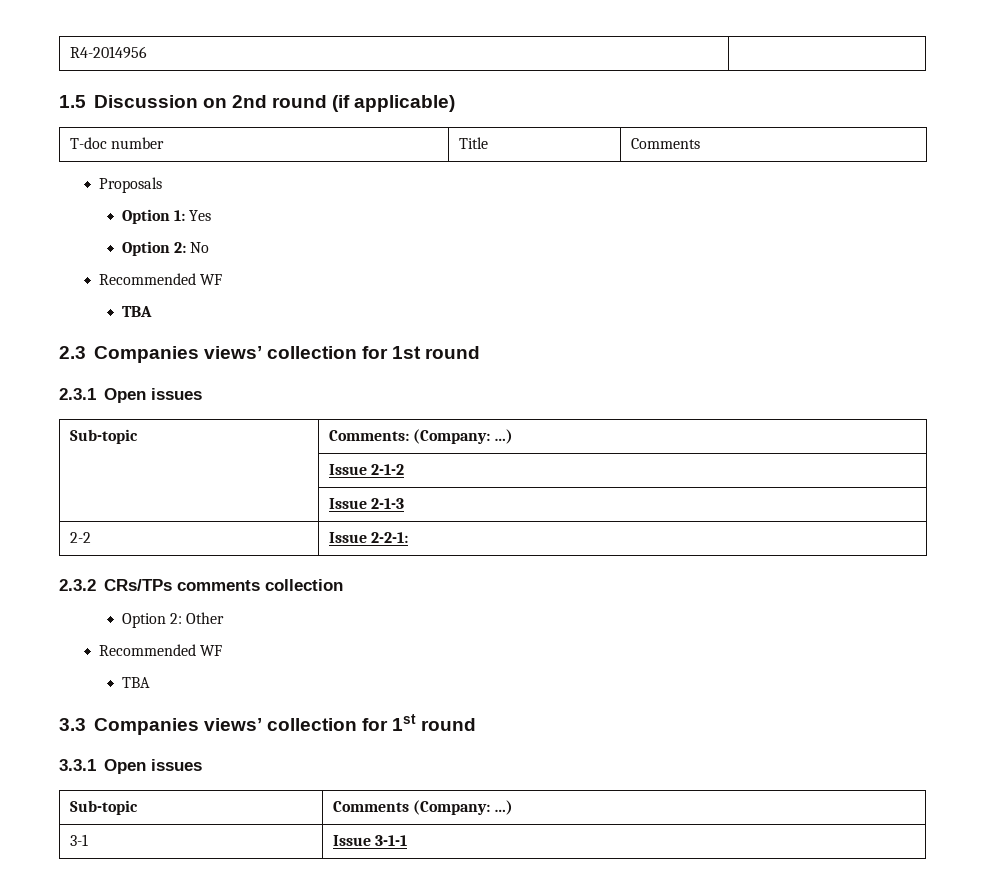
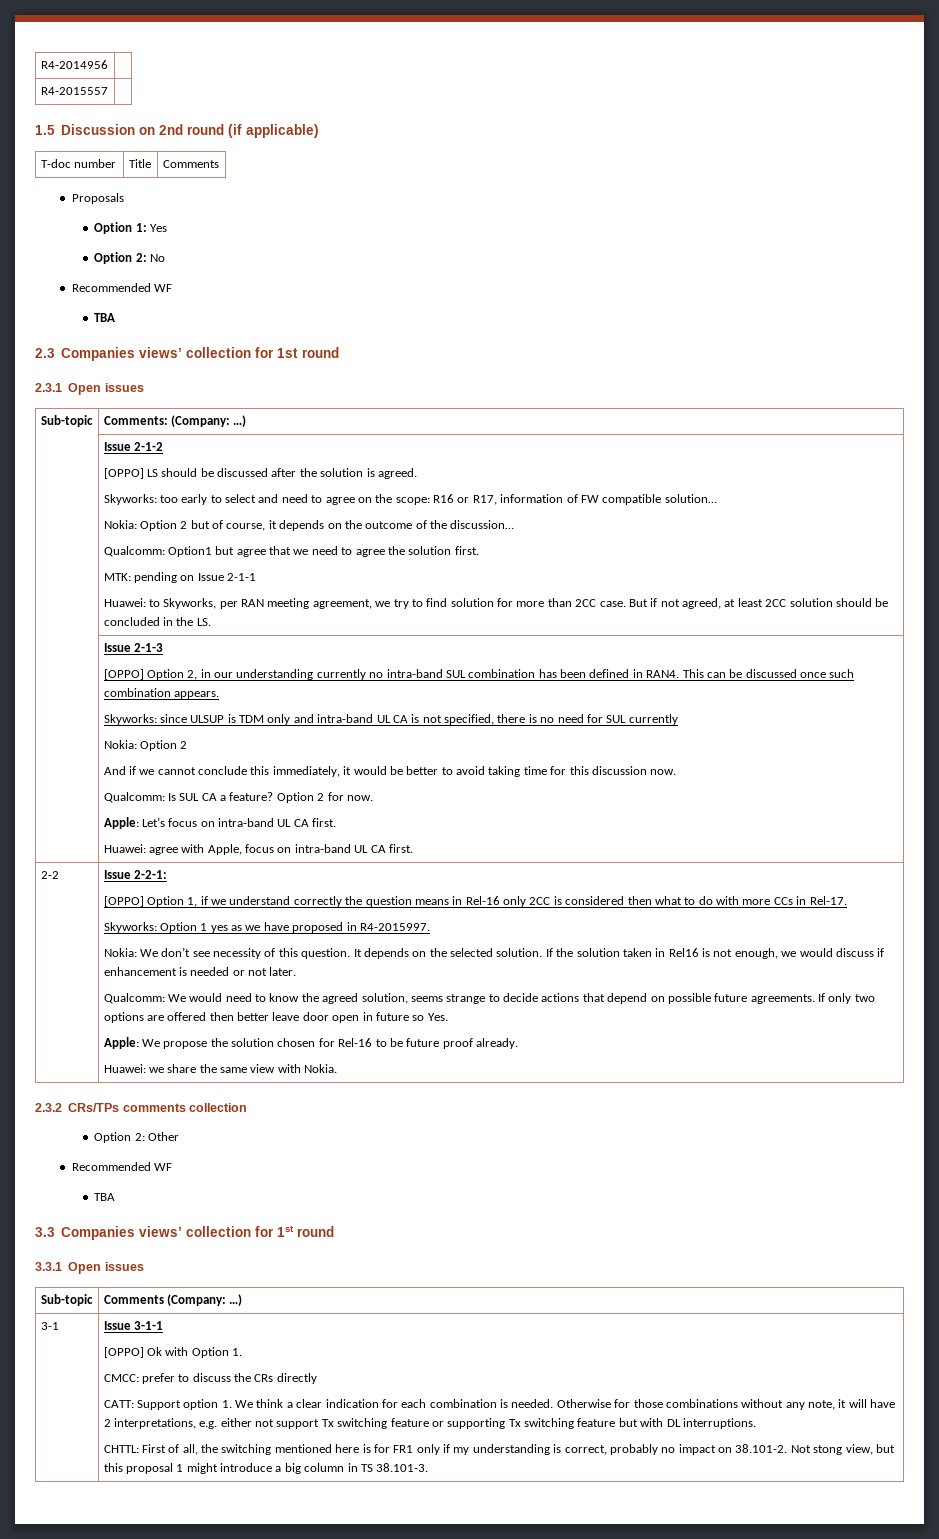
+ R4-2015557 |
+ [OPPO] LS should be discussed after the solution is agreed.
+ Skyworks: too early to select and need to agree on the scope: R16 or R17, information of FW compatible solution…
+ Nokia: Option 2 but of course, it depends on the outcome of the discussion…
+ Qualcomm: Option1 but agree that we need to agree the solution first.
+ MTK: pending on Issue 2-1-1
+ Huawei: to Skyworks, per RAN meeting agreement, we try to find solution for more than 2CC case. But if not agreed, at least 2CC solution should be concluded in the LS.
  | Issue 2-1-3
+ [OPPO] Option 2, in our understanding currently no intra-band SUL combination has been defined in RAN4. This can be discussed once such combination appears.
+ Skyworks: since ULSUP is TDM only and intra-band UL CA is not specified, there is no need for SUL currently
+ Nokia: Option 2
+ And if we cannot conclude this immediately, it would be better to avoid taking time for this discussion now.
+ Qualcomm: Is SUL CA a feature? Option 2 for now.
+ Apple: Let’s focus on intra-band UL CA first.
+ Huawei: agree with Apple, focus on intra-band UL CA first.
  2-2 | Issue 2-2-1:
+ [OPPO] Option 1, if we understand correctly the question means in Rel-16 only 2CC is considered then what to do with more CCs in Rel-17.
+ Skyworks: Option 1 yes as we have proposed in R4-2015997.
+ Nokia: We don’t see necessity of this question. It depends on the selected solution. If the solution taken in Rel16 is not enough, we would discuss if enhancement is needed or not later.
+ Qualcomm: We would need to know the agreed solution, seems strange to decide actions that depend on possible future agreements. If only two options are offered then better leave door open in future so Yes.
+ Apple: We propose the solution chosen for Rel-16 to be future proof already.
+ Huawei: we share the same view with Nokia.
+ [OPPO] Ok with Option 1.
+ CMCC: prefer to discuss the CRs directly
+ CATT: Support option 1. We think a clear indication for each combination is needed. Otherwise for those combinations without any note, it will have 2 interpretations, e.g. either not support Tx switching feature or supporting Tx switching feature but with DL interruptions.
+ CHTTL: First of all, the switching mentioned here is for FR1 only if my understanding is correct, probably no impact on 38.101-2. Not stong view, but this proposal 1 might introduce a big column in TS 38.101-3.

